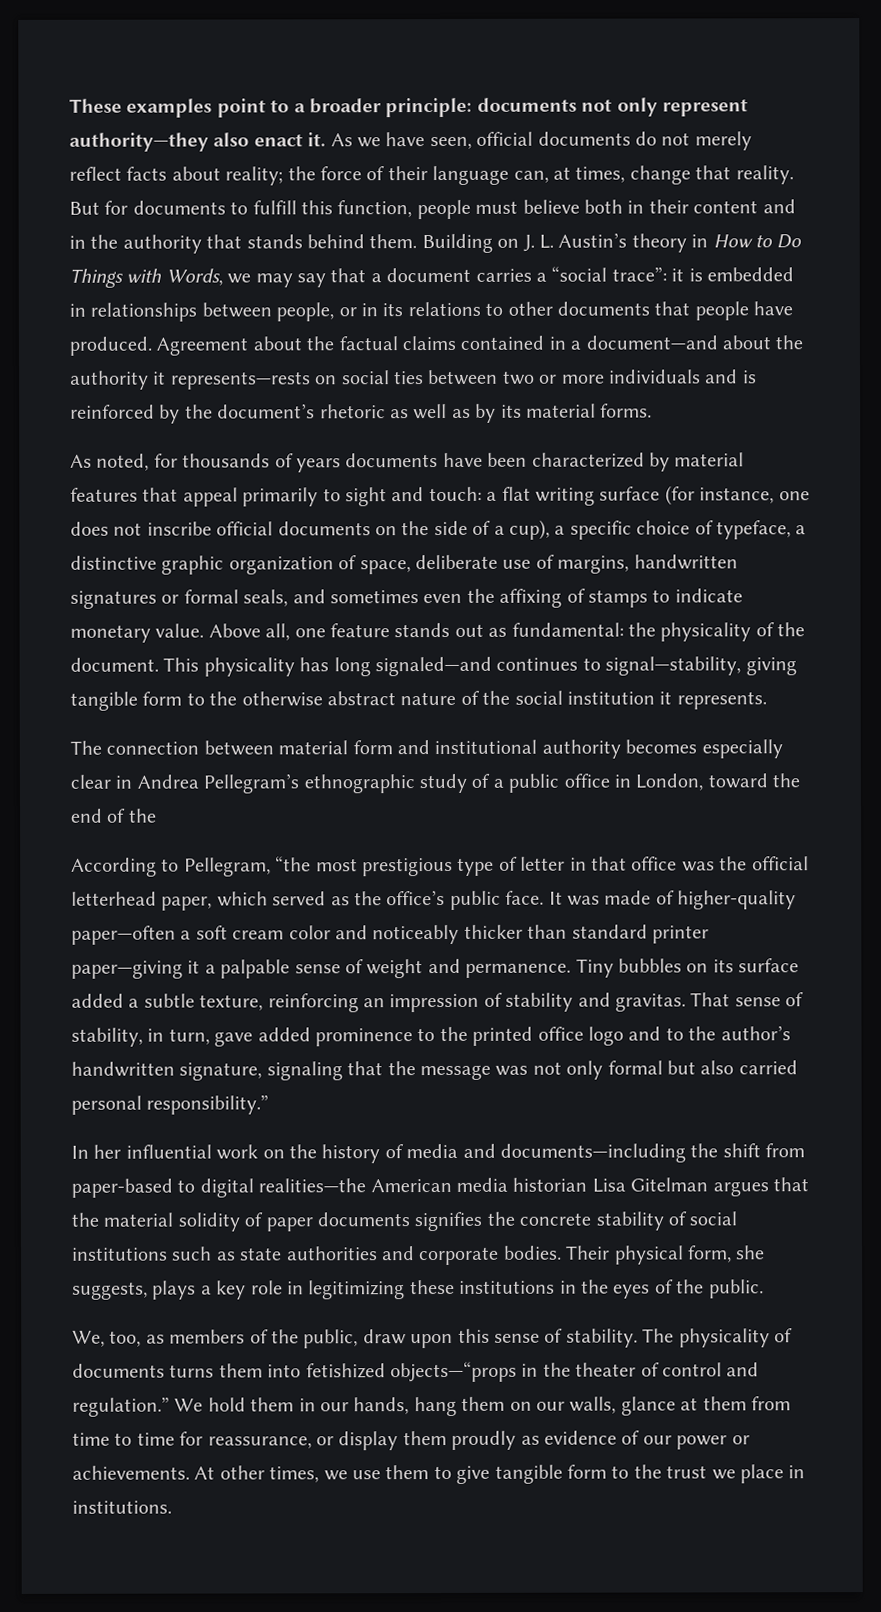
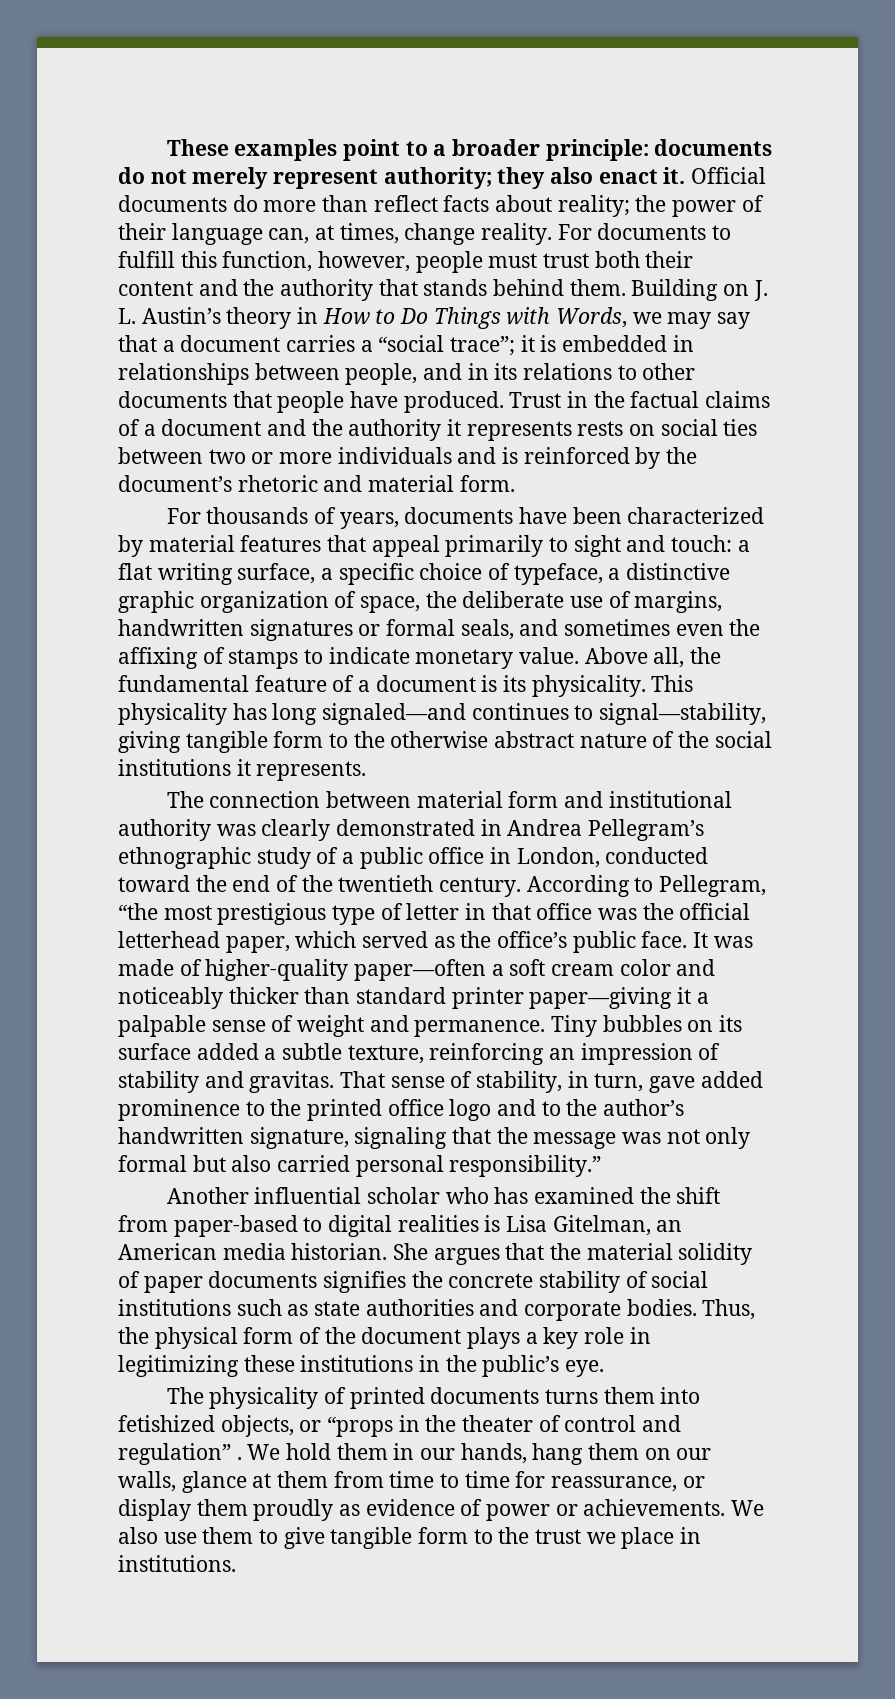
- These examples point to a broader principle: documents not only represent authority—they also enact it. As we have seen, official documents do not merely reflect facts about reality; the force of their language can, at times, change that reality. But for documents to fulfill this function, people must believe both in their content and in the authority that stands behind them.
+ These examples point to a broader principle: documents do not merely represent authority; they also enact it. Official documents do more than reflect facts about reality; the power of their language can, at times, change reality. For documents to fulfill this function, however, people must trust both their content and the authority that stands behind them.
- Building on J. L. Austin’s theory in How to Do Things with Words, we may say that a document carries a “social trace”: it is embedded in relationships between people, or in its relations to other documents that people have produced.
+ Building on J. L. Austin’s theory in How to Do Things with Words, we may say that a document carries a “social trace”; it is embedded in relationships between people, and in its relations to other documents that people have produced.
- Agreement about the factual claims contained in a document—and about the authority it represents—rests on social ties between two or more individuals and is reinforced by the document’s rhetoric as well as by its material forms.
- As noted, for thousands of years documents have been characterized by material features that appeal primarily to sight and touch:
+ Trust in the factual claims of a document and the authority it represents rests on social ties between two or more individuals and is reinforced by the document’s rhetoric and material form.
+ For thousands of years, documents have been characterized by material features that appeal primarily to sight and touch:
- a flat writing surface (for instance, one does not inscribe official documents on the side of a cup), a specific choice of typeface, a distinctive graphic organization of space, deliberate use of margins, handwritten signatures or formal seals, and sometimes even the affixing of stamps to indicate monetary value.
+ a flat writing surface, a specific choice of typeface, a distinctive graphic organization of space, the deliberate use of margins, handwritten signatures or formal seals, and sometimes even the affixing of stamps to indicate monetary value.
- Above all, one feature stands out as fundamental: the physicality of the document.
+ Above all, the fundamental feature of a document is its physicality.
- This physicality has long signaled—and continues to signal—stability, giving tangible form to the otherwise abstract nature of the social institution it represents.
+ This physicality has long signaled—and continues to signal—stability, giving tangible form to the otherwise abstract nature of the social institutions it represents.
- The connection between material form and institutional authority becomes especially clear in Andrea Pellegram’s ethnographic study of a public office in London, toward the end of the
- According to Pellegram, “the most prestigious type of letter in that office was the official letterhead paper, which served as the office’s public face.
+ The connection between material form and institutional authority was clearly demonstrated in Andrea Pellegram’s ethnographic study of a public office in London, conducted toward the end of the twentieth century. According to Pellegram, “the most prestigious type of letter in that office was the official letterhead paper, which served as the office’s public face.
- In her influential work on the history of media and documents—including the shift from paper-based to digital realities—the American media historian Lisa Gitelman argues that the material solidity of paper documents signifies the concrete stability of social institutions such as state authorities and corporate bodies.
+ Another influential scholar who has examined the shift from paper-based to digital realities is Lisa Gitelman, an American media historian. She argues that the material solidity of paper documents signifies the concrete stability of social institutions such as state authorities and corporate bodies.
- Their physical form, she suggests, plays a key role in legitimizing these institutions in the eyes of the public.
- We, too, as members of the public, draw upon this sense of stability. The physicality of documents turns them into fetishized objects—“props in the theater of control and regulation.”
+ Thus, the physical form of the document plays a key role in legitimizing these institutions in the public’s eye.
+ The physicality of printed documents turns them into fetishized objects, or “props in the theater of control and regulation” .
- We hold them in our hands, hang them on our walls, glance at them from time to time for reassurance, or display them proudly as evidence of our power or achievements.
+ We hold them in our hands, hang them on our walls, glance at them from time to time for reassurance, or display them proudly as evidence of power or achievements.
- At other times, we use them to give tangible form to the trust we place in institutions.
+ We also use them to give tangible form to the trust we place in institutions.

